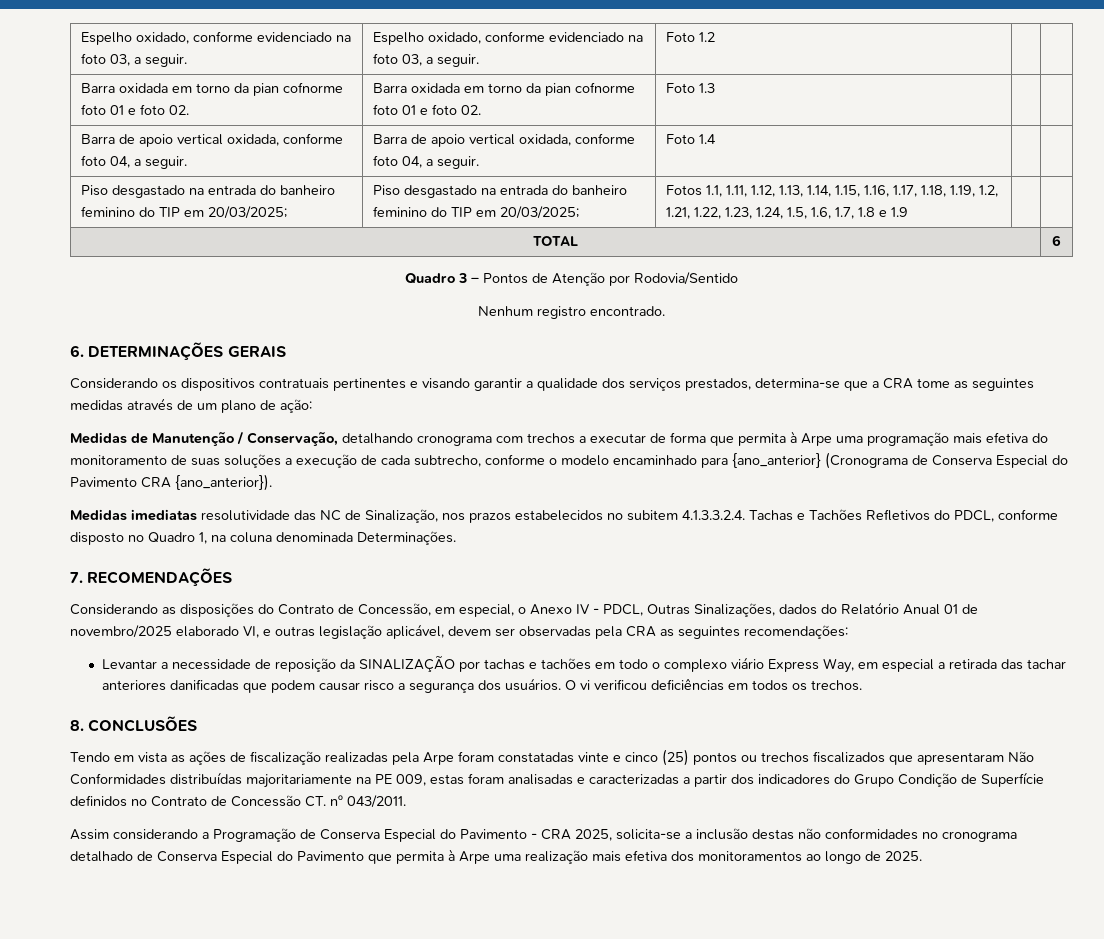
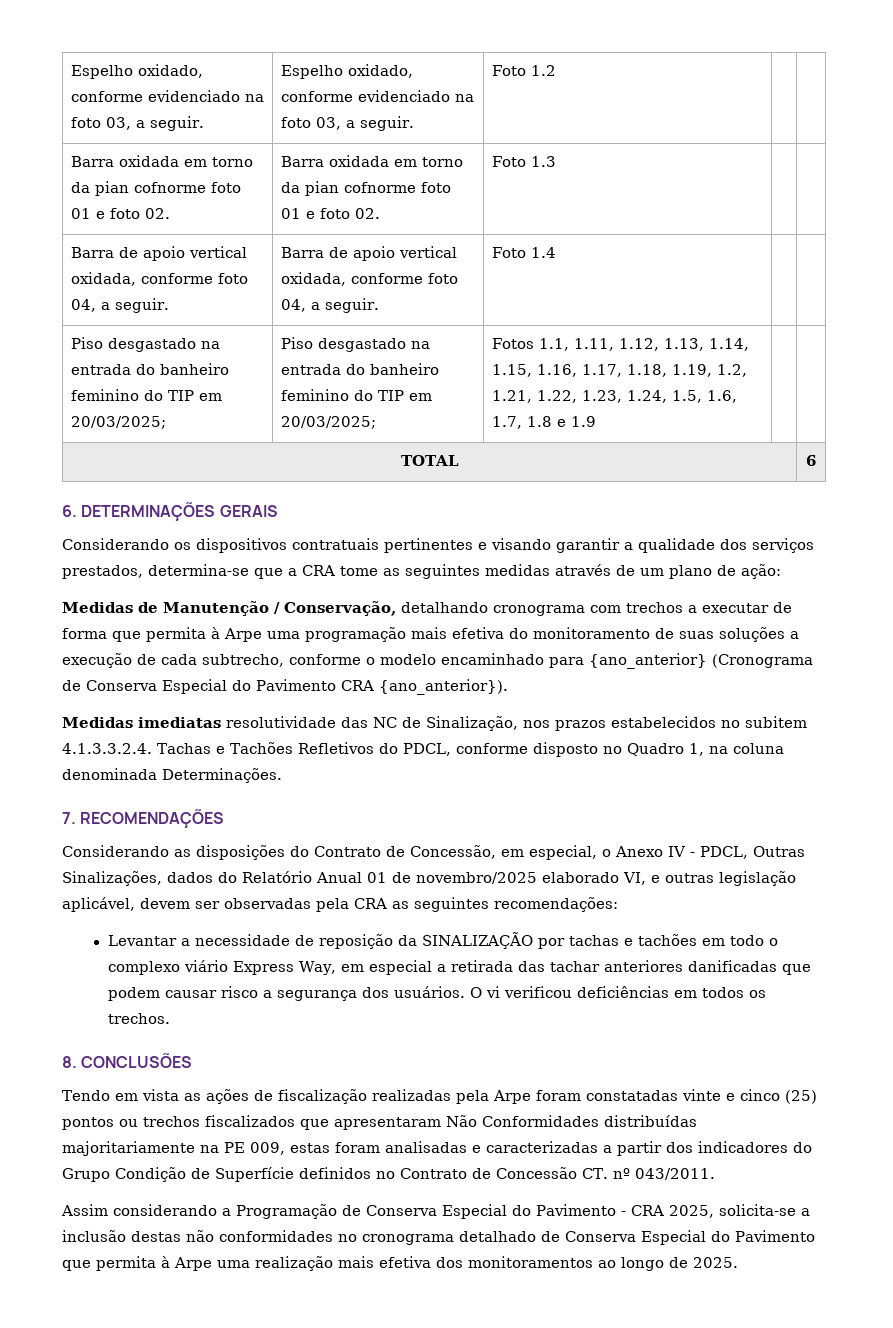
- Quadro 3 – Pontos de Atenção por Rodovia/Sentido
- Nenhum registro encontrado.

